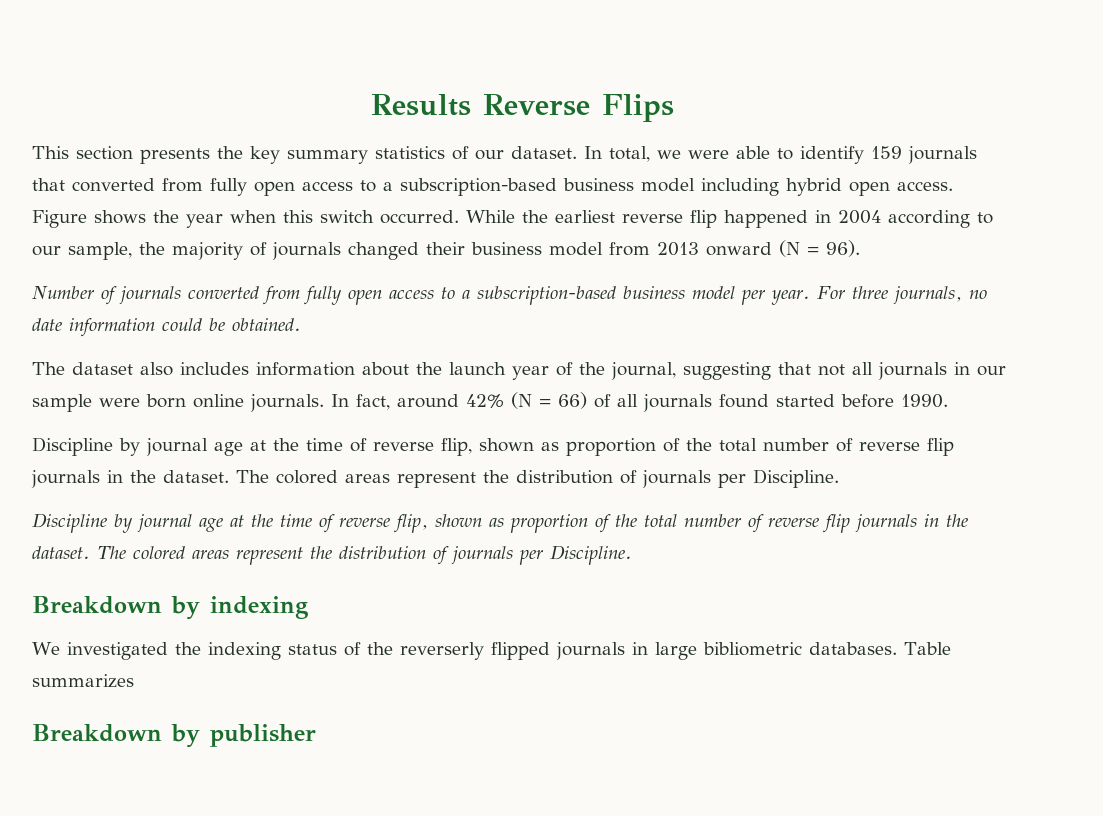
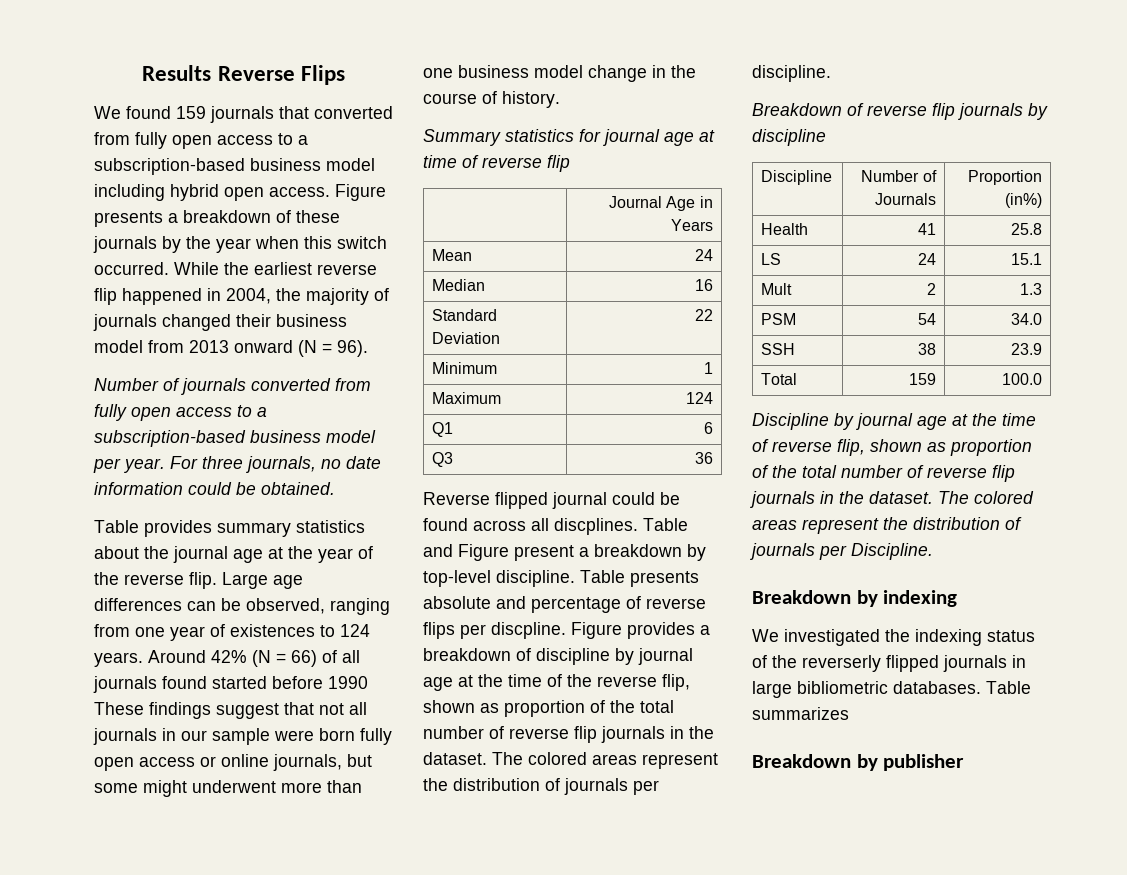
- This section presents the key summary statistics of our dataset. In total, we were able to identify 159 journals that converted from fully open access to a subscription-based business model including hybrid open access.
+ We found 159 journals that converted from fully open access to a subscription-based business model including hybrid open access.
- Figure shows the year when this switch occurred.
+ Figure presents a breakdown of these journals by the year when this switch occurred.
- While the earliest reverse flip happened in 2004 according to our sample, the majority of journals changed their business model from 2013 onward (N = 96).
+ While the earliest reverse flip happened in 2004, the majority of journals changed their business model from 2013 onward (N = 96).
- The dataset also includes information about the launch year of the journal, suggesting that not all journals in our sample were born online journals. In fact, around 42% (N = 66) of all journals found started before 1990.
- Discipline by journal age at the time of reverse flip, shown as proportion of the total number of reverse flip journals in the dataset. The colored areas represent the distribution of journals per Discipline.
+ Table provides summary statistics about the journal age at the year of the reverse flip. Large age differences can be observed, ranging from one year of existences to 124 years. Around 42% (N = 66) of all journals found started before 1990 These findings suggest that not all journals in our sample were born fully open access or online journals, but some might underwent more than one business model change in the course of history.
+ Summary statistics for journal age at time of reverse flip
+ | Journal Age in Years
+ Mean | 24
+ Median | 16
+ Standard Deviation | 22
+ Minimum | 1
+ Maximum | 124
+ Q1 | 6
+ Q3 | 36
+ Reverse flipped journal could be found across all discplines. Table and Figure present a breakdown by top-level discipline. Table presents absolute and percentage of reverse flips per discpline. Figure provides a breakdown of discipline by journal age at the time of the reverse flip, shown as proportion of the total number of reverse flip journals in the dataset. The colored areas represent the distribution of journals per discipline.
+ Breakdown of reverse flip journals by discipline
+ Discipline | Number of Journals | Proportion (in%)
+ Health | 41 | 25.8
+ LS | 24 | 15.1
+ Mult | 2 | 1.3
+ PSM | 54 | 34.0
+ SSH | 38 | 23.9
+ Total | 159 | 100.0

